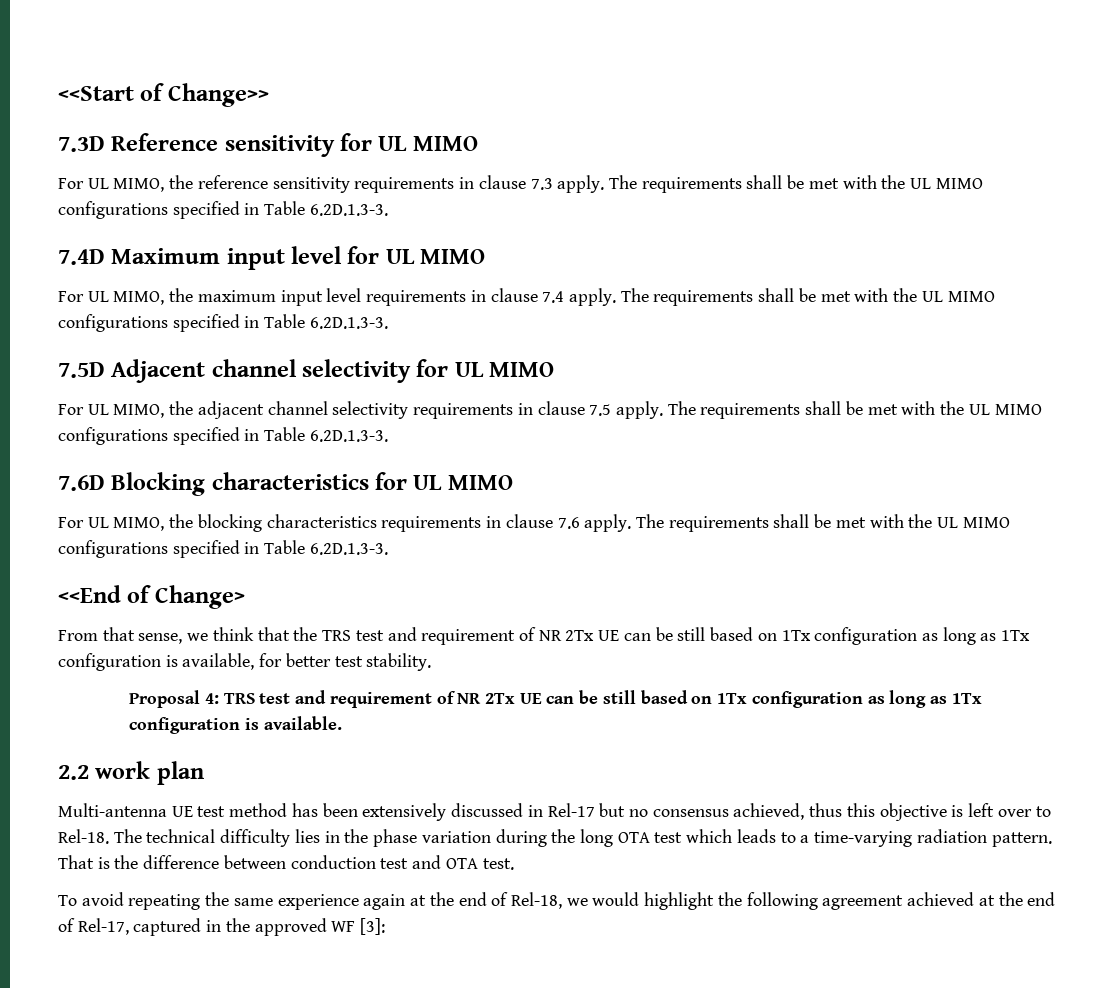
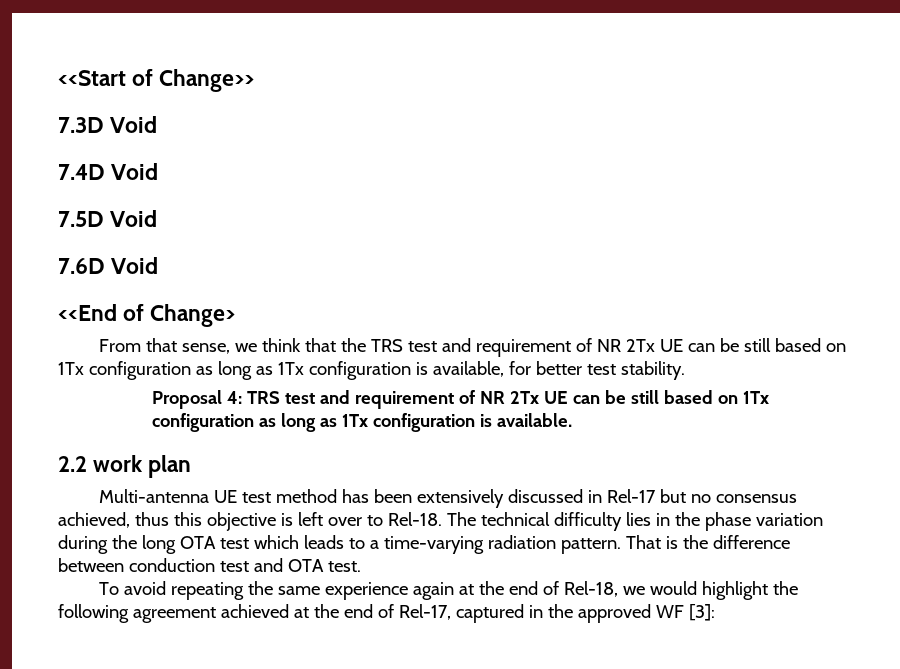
- 7.3D Reference sensitivity for UL MIMO
- For UL MIMO, the reference sensitivity requirements in clause 7.3 apply. The requirements shall be met with the UL MIMO configurations specified in Table 6.2D.1.3-3.
- 7.4D Maximum input level for UL MIMO
- For UL MIMO, the maximum input level requirements in clause 7.4 apply. The requirements shall be met with the UL MIMO configurations specified in Table 6.2D.1.3-3.
- 7.5D Adjacent channel selectivity for UL MIMO
- For UL MIMO, the adjacent channel selectivity requirements in clause 7.5 apply. The requirements shall be met with the UL MIMO configurations specified in Table 6.2D.1.3-3.
- 7.6D Blocking characteristics for UL MIMO
- For UL MIMO, the blocking characteristics requirements in clause 7.6 apply. The requirements shall be met with the UL MIMO configurations specified in Table 6.2D.1.3-3.
+ 7.3D Void
+ 7.4D Void
+ 7.5D Void
+ 7.6D Void

